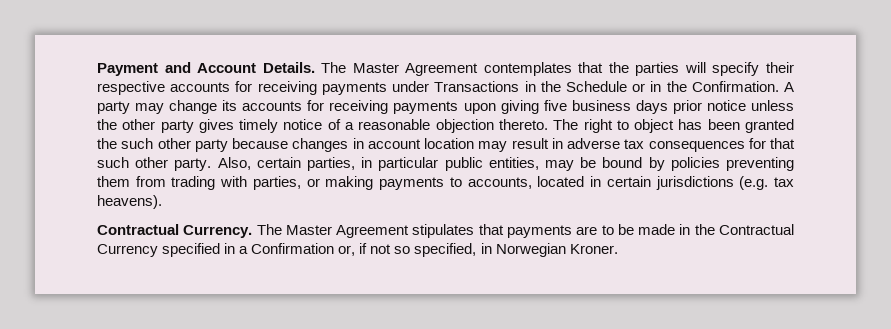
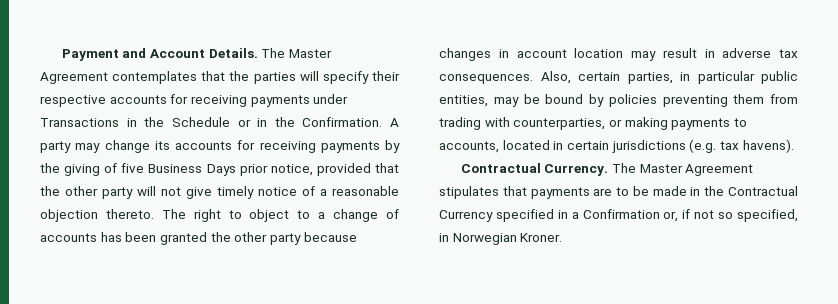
- A party may change its accounts for receiving payments upon giving five business days prior notice unless the other party gives timely notice of a reasonable objection thereto.
+ A party may change its accounts for receiving payments by the giving of five Business Days prior notice, provided that the other party will not give timely notice of a reasonable objection thereto.
- The right to object has been granted the such other party because changes in account location may result in adverse tax consequences for that such other party.
+ The right to object to a change of accounts has been granted the other party because changes in account location may result in adverse tax consequences.
- Also, certain parties, in particular public entities, may be bound by policies preventing them from trading with parties, or making payments to accounts, located in certain jurisdictions (e.g. tax heavens).
+ Also, certain parties, in particular public entities, may be bound by policies preventing them from trading with counterparties, or making payments to accounts, located in certain jurisdictions (e.g. tax havens).

